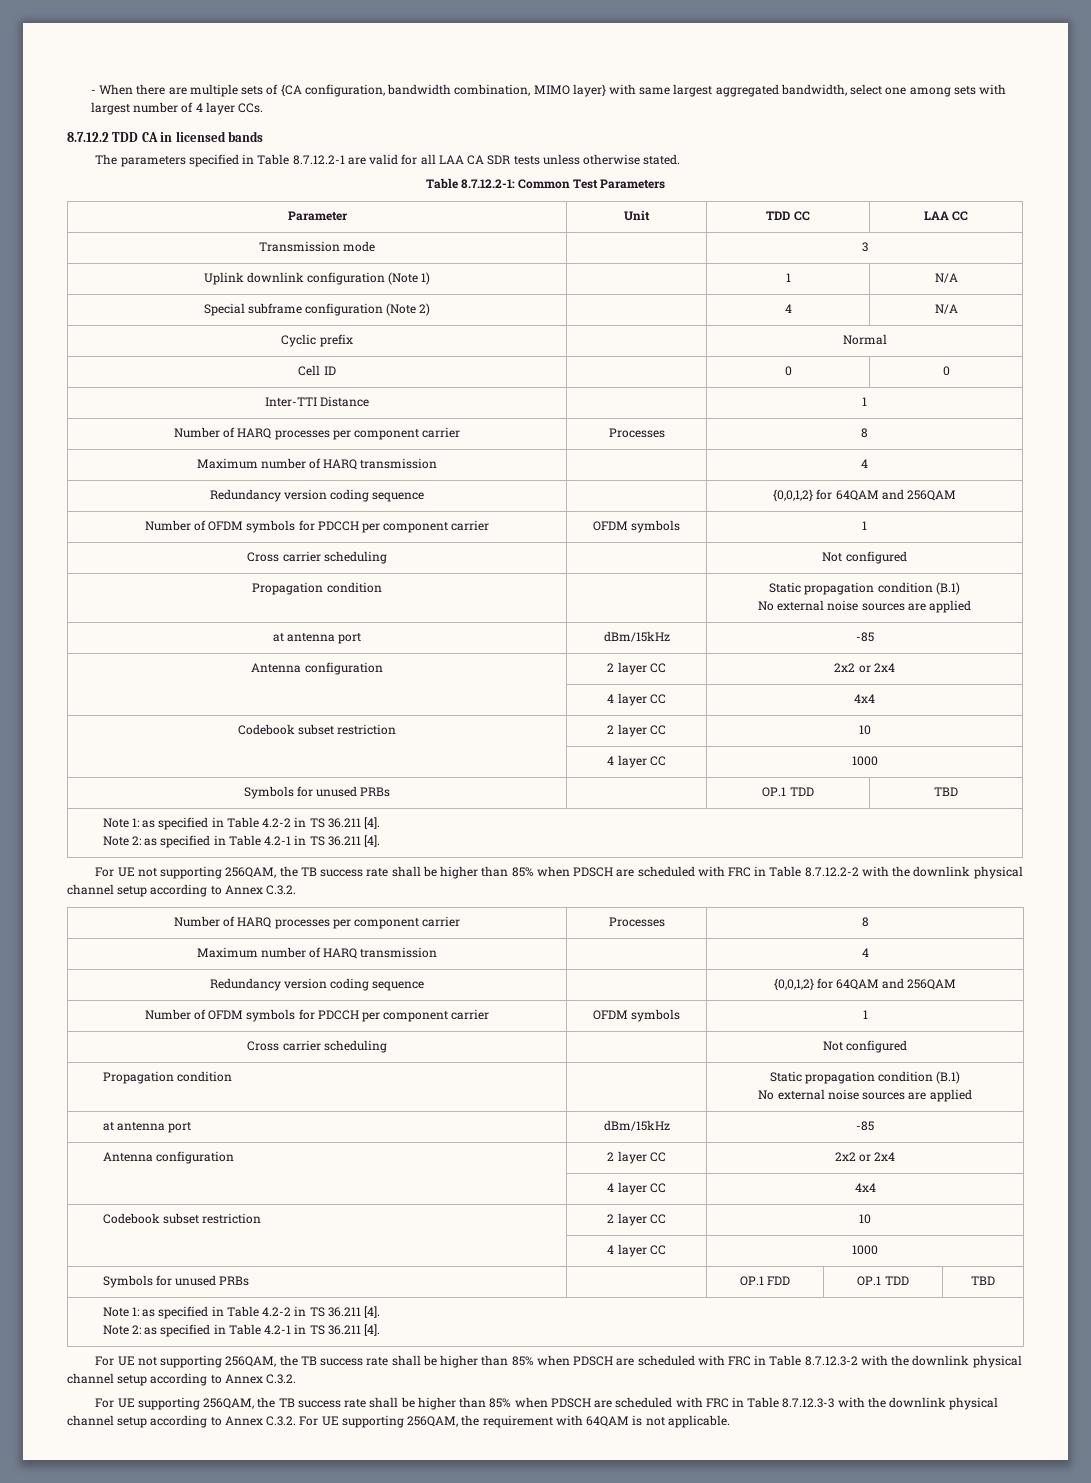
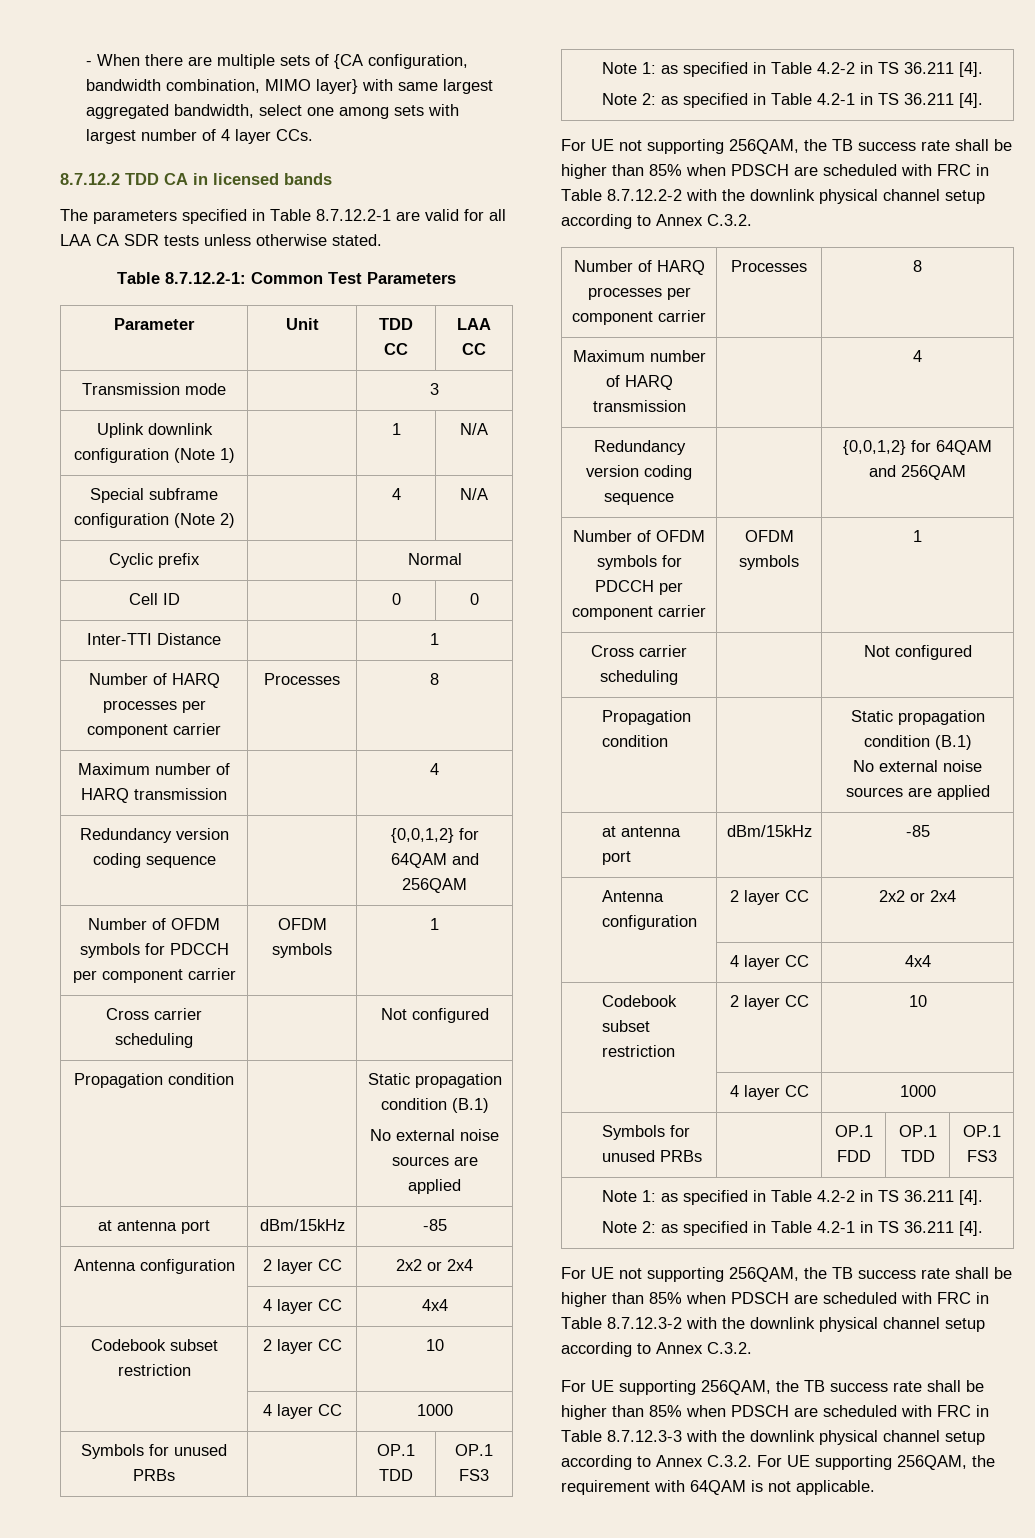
- Symbols for unused PRBs | | OP.1 TDD | TBD
+ Symbols for unused PRBs | | OP.1 TDD | OP.1 FS3
- Symbols for unused PRBs | | OP.1 FDD | OP.1 TDD | TBD
+ Symbols for unused PRBs | | OP.1 FDD | OP.1 TDD | OP.1 FS3

